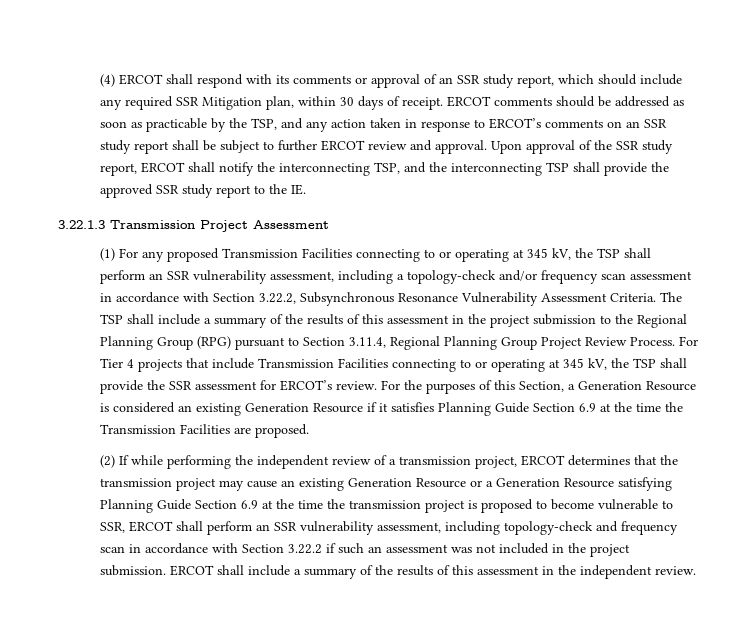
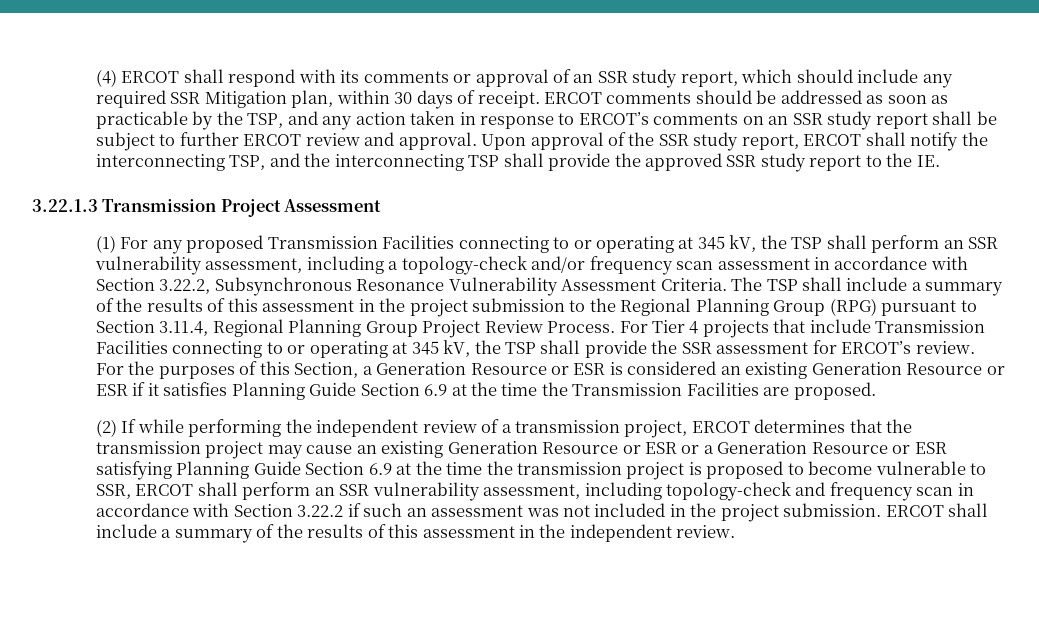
- For the purposes of this Section, a Generation Resource is considered an existing Generation Resource if it satisfies Planning Guide Section 6.9 at the time the Transmission Facilities are proposed.
+ For the purposes of this Section, a Generation Resource or ESR is considered an existing Generation Resource or ESR if it satisfies Planning Guide Section 6.9 at the time the Transmission Facilities are proposed.
- (2) If while performing the independent review of a transmission project, ERCOT determines that the transmission project may cause an existing Generation Resource or a Generation Resource satisfying Planning Guide Section 6.9 at the time the transmission project is proposed to become vulnerable to SSR, ERCOT shall perform an SSR vulnerability assessment, including topology-check and frequency scan in accordance with Section 3.22.2 if such an assessment was not included in the project submission.
+ (2) If while performing the independent review of a transmission project, ERCOT determines that the transmission project may cause an existing Generation Resource or ESR or a Generation Resource or ESR satisfying Planning Guide Section 6.9 at the time the transmission project is proposed to become vulnerable to SSR, ERCOT shall perform an SSR vulnerability assessment, including topology-check and frequency scan in accordance with Section 3.22.2 if such an assessment was not included in the project submission.

